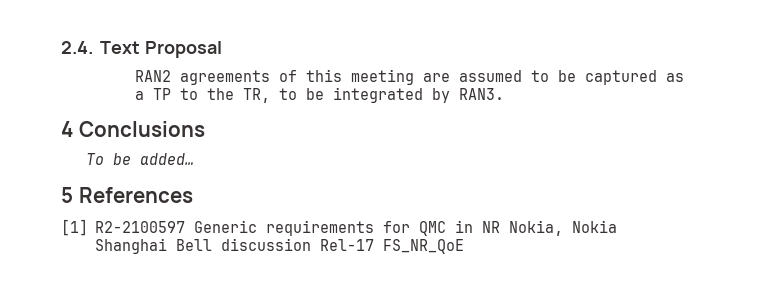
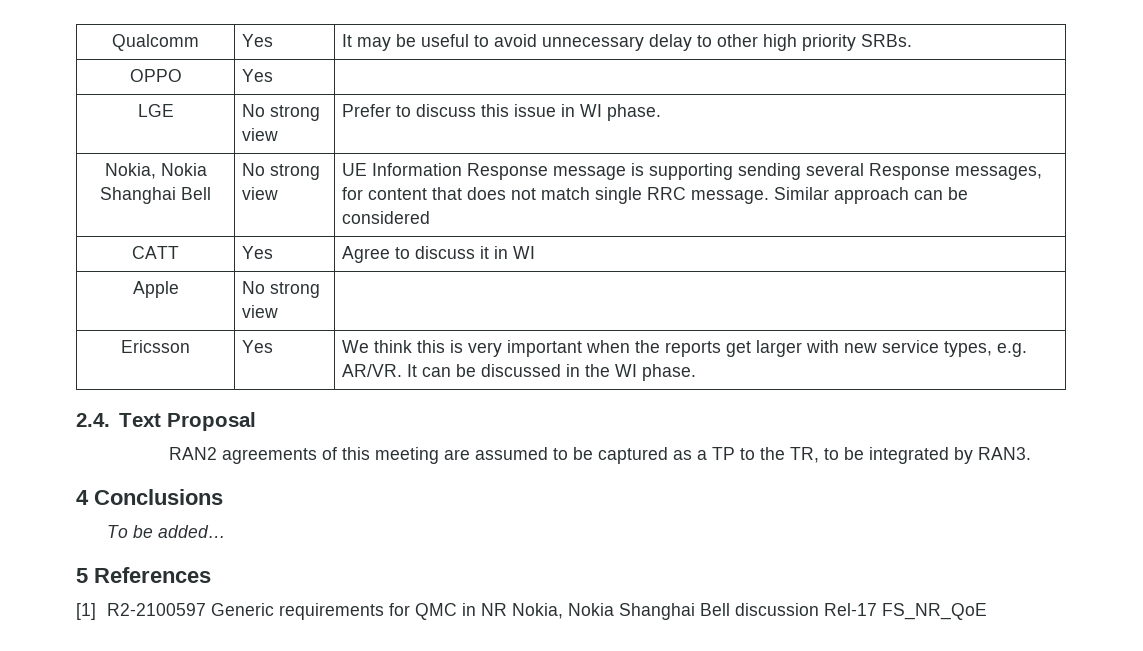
+ Qualcomm | Yes | It may be useful to avoid unnecessary delay to other high priority SRBs.
+ OPPO | Yes |
+ LGE | No strong view | Prefer to discuss this issue in WI phase.
+ Nokia, Nokia Shanghai Bell | No strong view | UE Information Response message is supporting sending several Response messages, for content that does not match single RRC message. Similar approach can be considered
+ CATT | Yes | Agree to discuss it in WI
+ Apple | No strong view |
+ Ericsson | Yes | We think this is very important when the reports get larger with new service types, e.g. AR/VR. It can be discussed in the WI phase.

